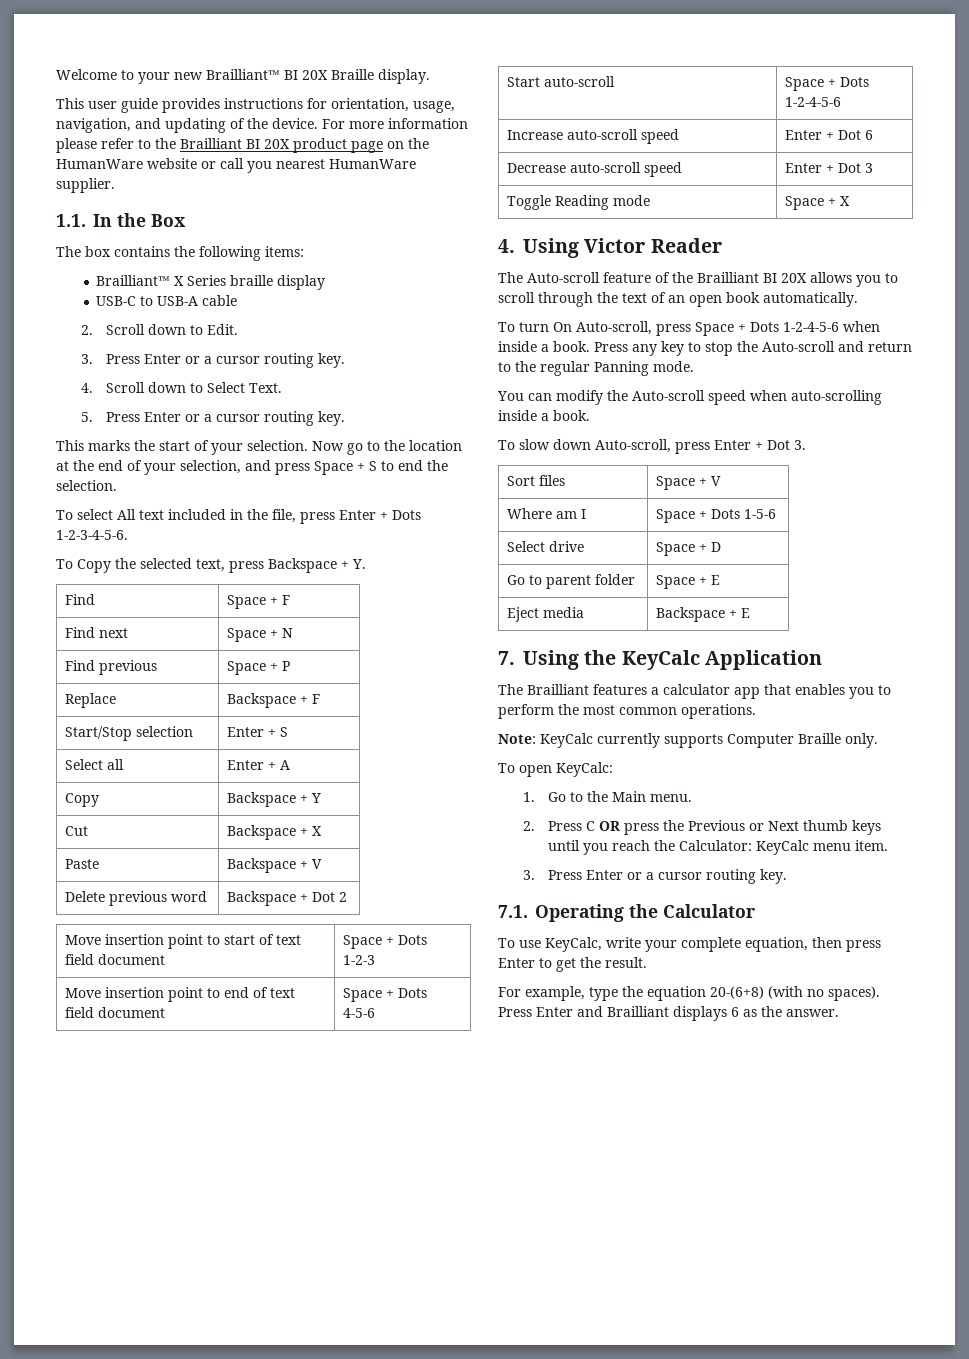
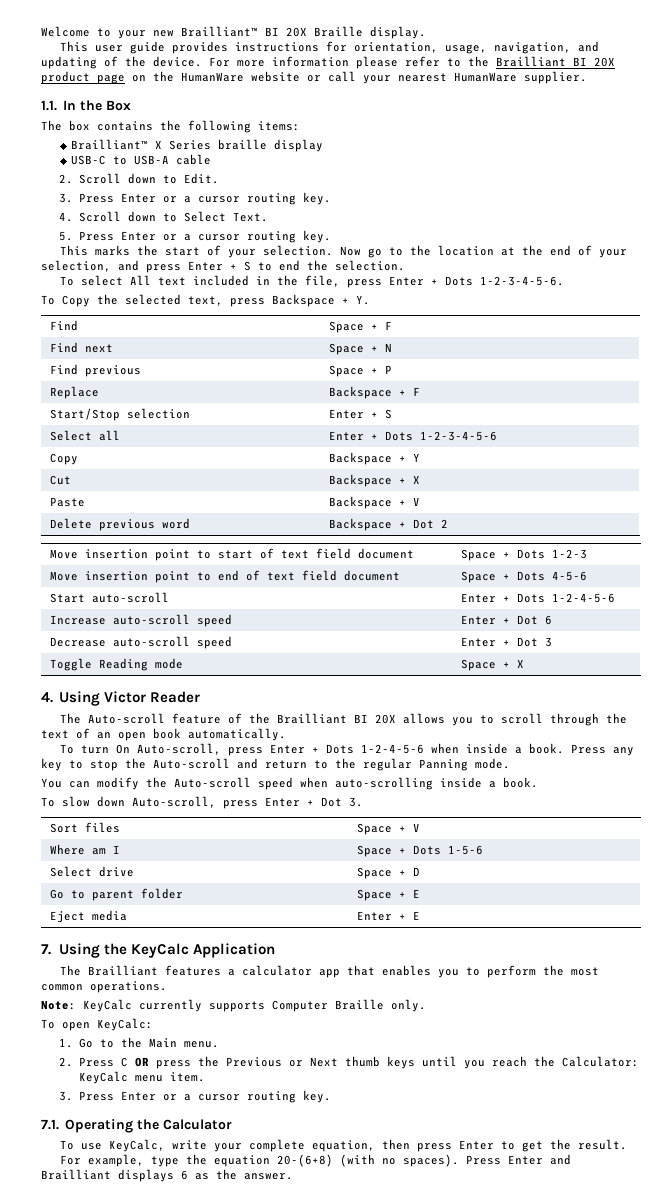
- For more information please refer to the Brailliant BI 20X product page on the HumanWare website or call you nearest HumanWare supplier.
+ For more information please refer to the Brailliant BI 20X product page on the HumanWare website or call your nearest HumanWare supplier.
- Now go to the location at the end of your selection, and press Space + S to end the selection.
+ Now go to the location at the end of your selection, and press Enter + S to end the selection.
- Select all | Enter + A
+ Select all | Enter + Dots 1-2-3-4-5-6
- Start auto-scroll | Space + Dots 1-2-4-5-6
+ Start auto-scroll | Enter + Dots 1-2-4-5-6
- To turn On Auto-scroll, press Space + Dots 1-2-4-5-6 when inside a book.
+ To turn On Auto-scroll, press Enter + Dots 1-2-4-5-6 when inside a book.
- Eject media | Backspace + E
+ Eject media | Enter + E

